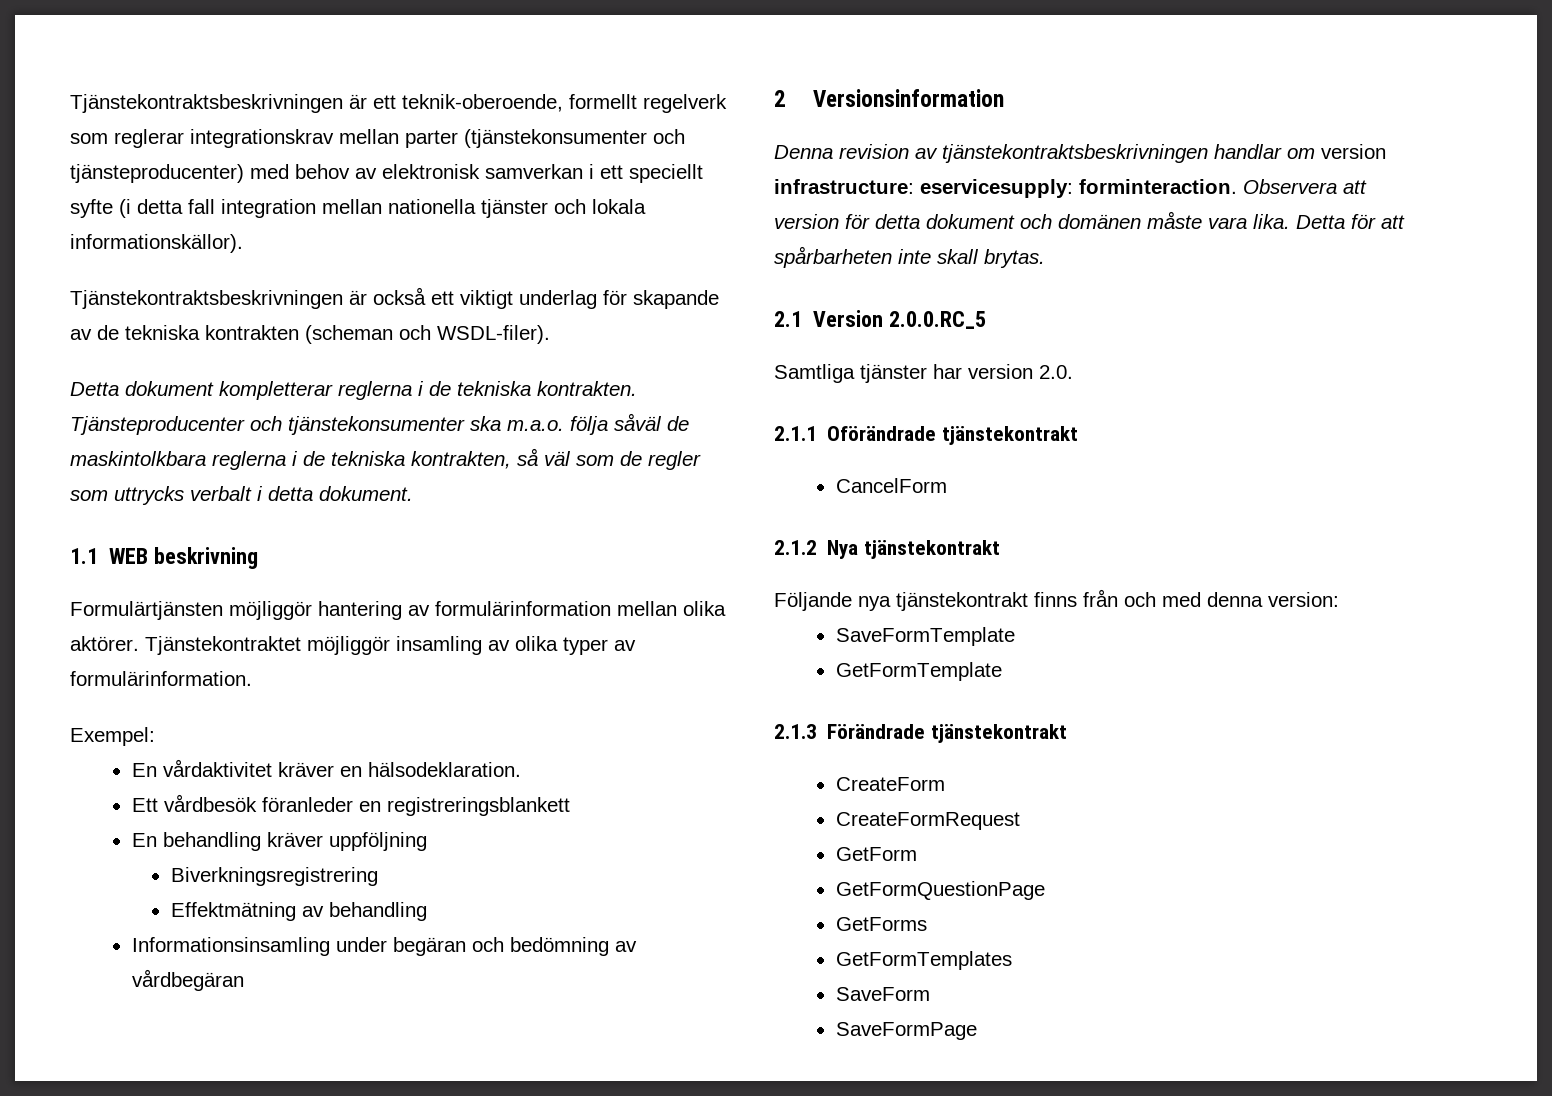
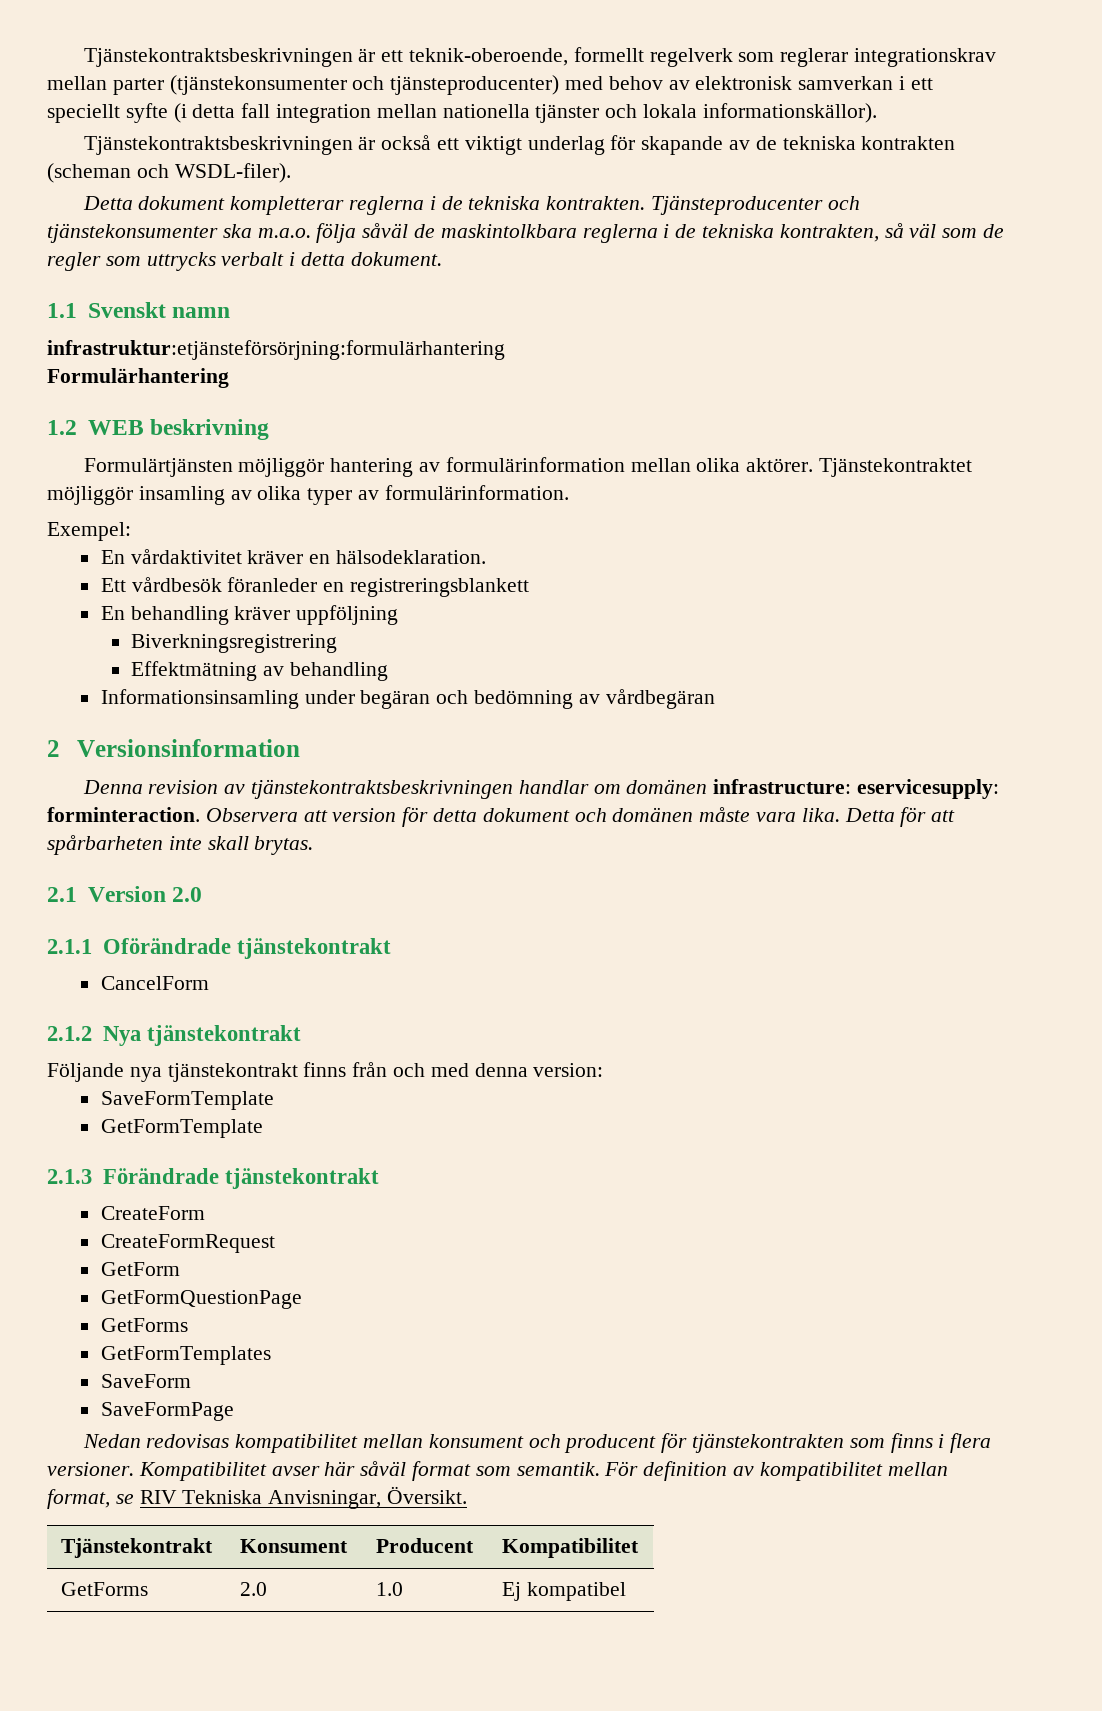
- 1.1 WEB beskrivning
+ 1.1 Svenskt namn
+ infrastruktur:etjänsteförsörjning:formulärhantering
+ Formulärhantering
+ 1.2 WEB beskrivning
- Denna revision av tjänstekontraktsbeskrivningen handlar om version infrastructure: eservicesupply: forminteraction.
+ Denna revision av tjänstekontraktsbeskrivningen handlar om domänen infrastructure: eservicesupply: forminteraction.
- 2.1 Version 2.0.0.RC_5
- Samtliga tjänster har version 2.0.
+ 2.1 Version 2.0
+ Nedan redovisas kompatibilitet mellan konsument och producent för tjänstekontrakten som finns i flera versioner. Kompatibilitet avser här såväl format som semantik. För definition av kompatibilitet mellan format, se RIV Tekniska Anvisningar, Översikt.
+ Tjänstekontrakt | Konsument | Producent | Kompatibilitet
+ GetForms | 2.0 | 1.0 | Ej kompatibel

